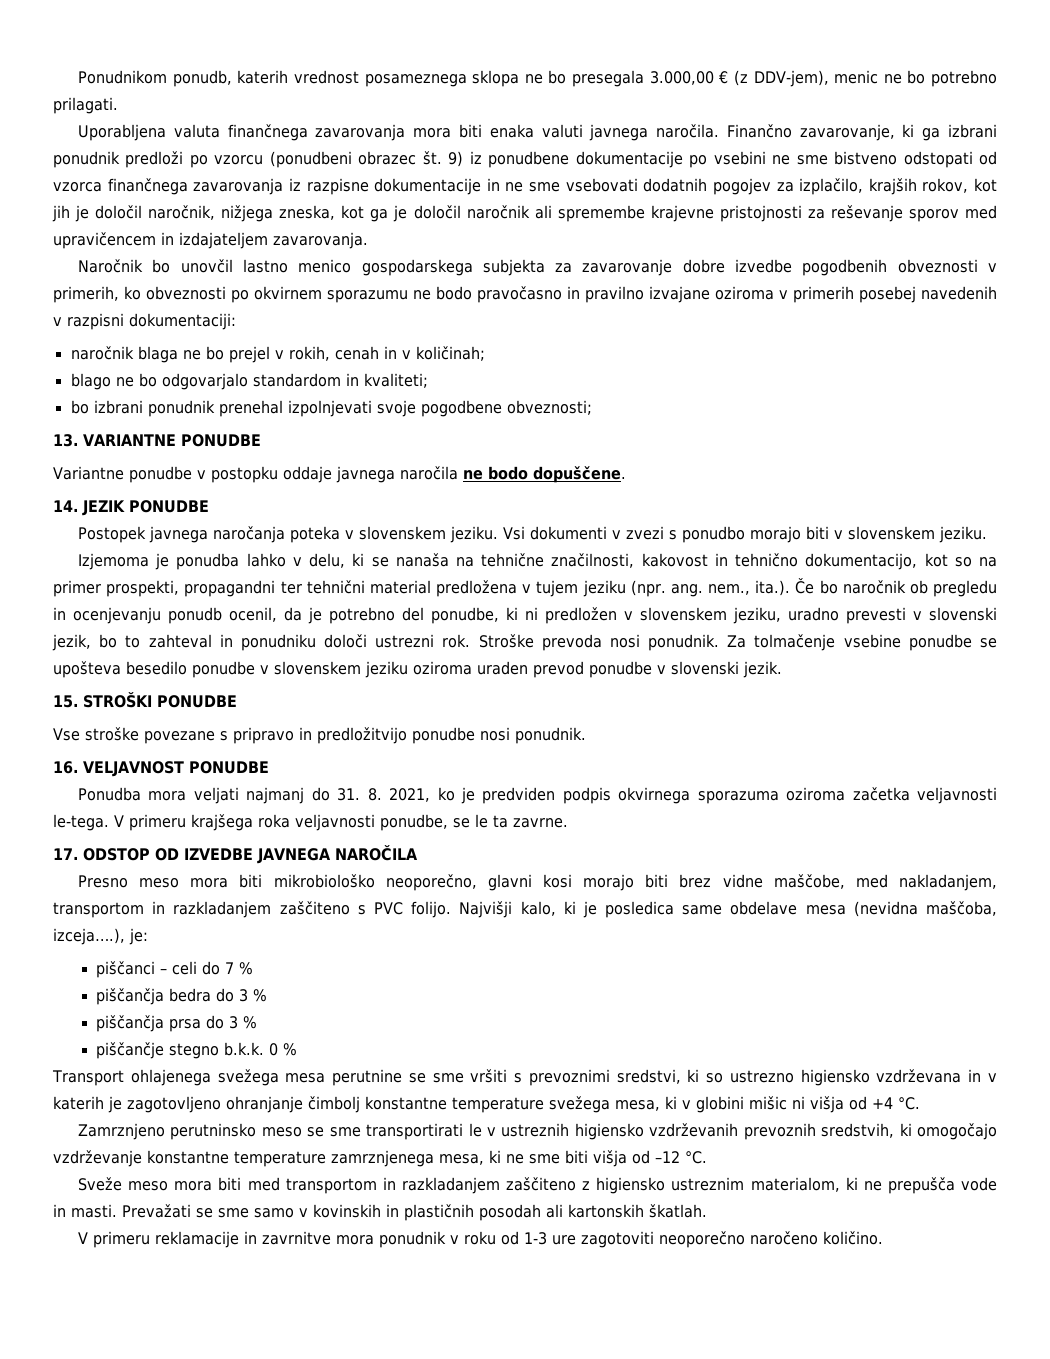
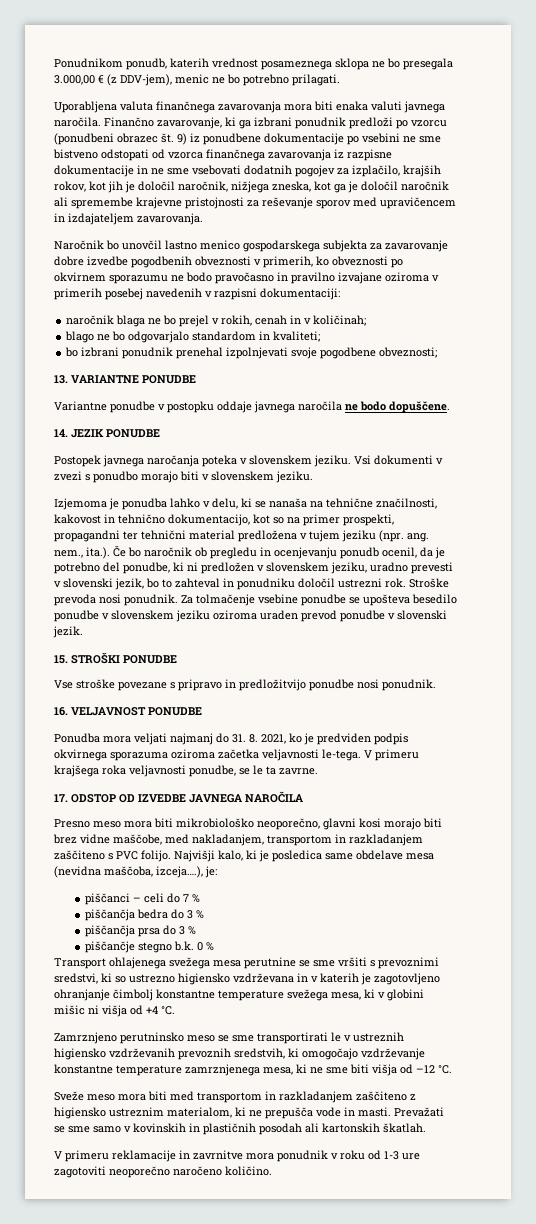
- Izjemoma je ponudba lahko v delu, ki se nanaša na tehnične značilnosti, kakovost in tehnično dokumentacijo, kot so na primer prospekti, propagandni ter tehnični material predložena v tujem jeziku (npr. ang. nem., ita.). Če bo naročnik ob pregledu in ocenjevanju ponudb ocenil, da je potrebno del ponudbe, ki ni predložen v slovenskem jeziku, uradno prevesti v slovenski jezik, bo to zahteval in ponudniku določi ustrezni rok.
+ Izjemoma je ponudba lahko v delu, ki se nanaša na tehnične značilnosti, kakovost in tehnično dokumentacijo, kot so na primer prospekti, propagandni ter tehnični material predložena v tujem jeziku (npr. ang. nem., ita.). Če bo naročnik ob pregledu in ocenjevanju ponudb ocenil, da je potrebno del ponudbe, ki ni predložen v slovenskem jeziku, uradno prevesti v slovenski jezik, bo to zahteval in ponudniku določil ustrezni rok.
- piščančje stegno b.k.k. 0 %
+ piščančje stegno b.k. 0 %

